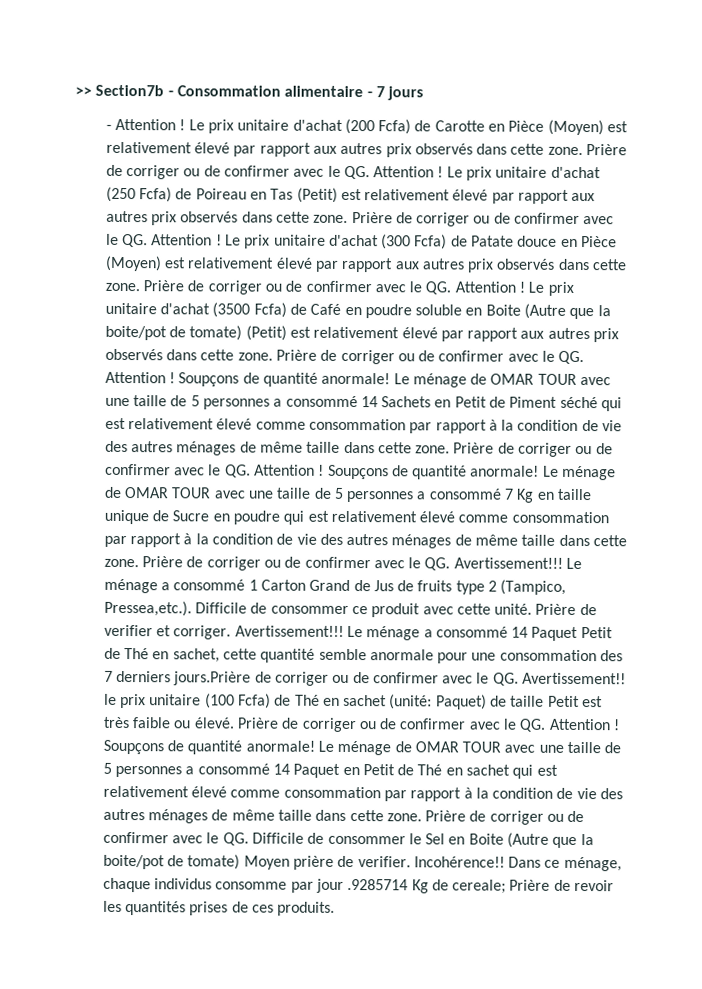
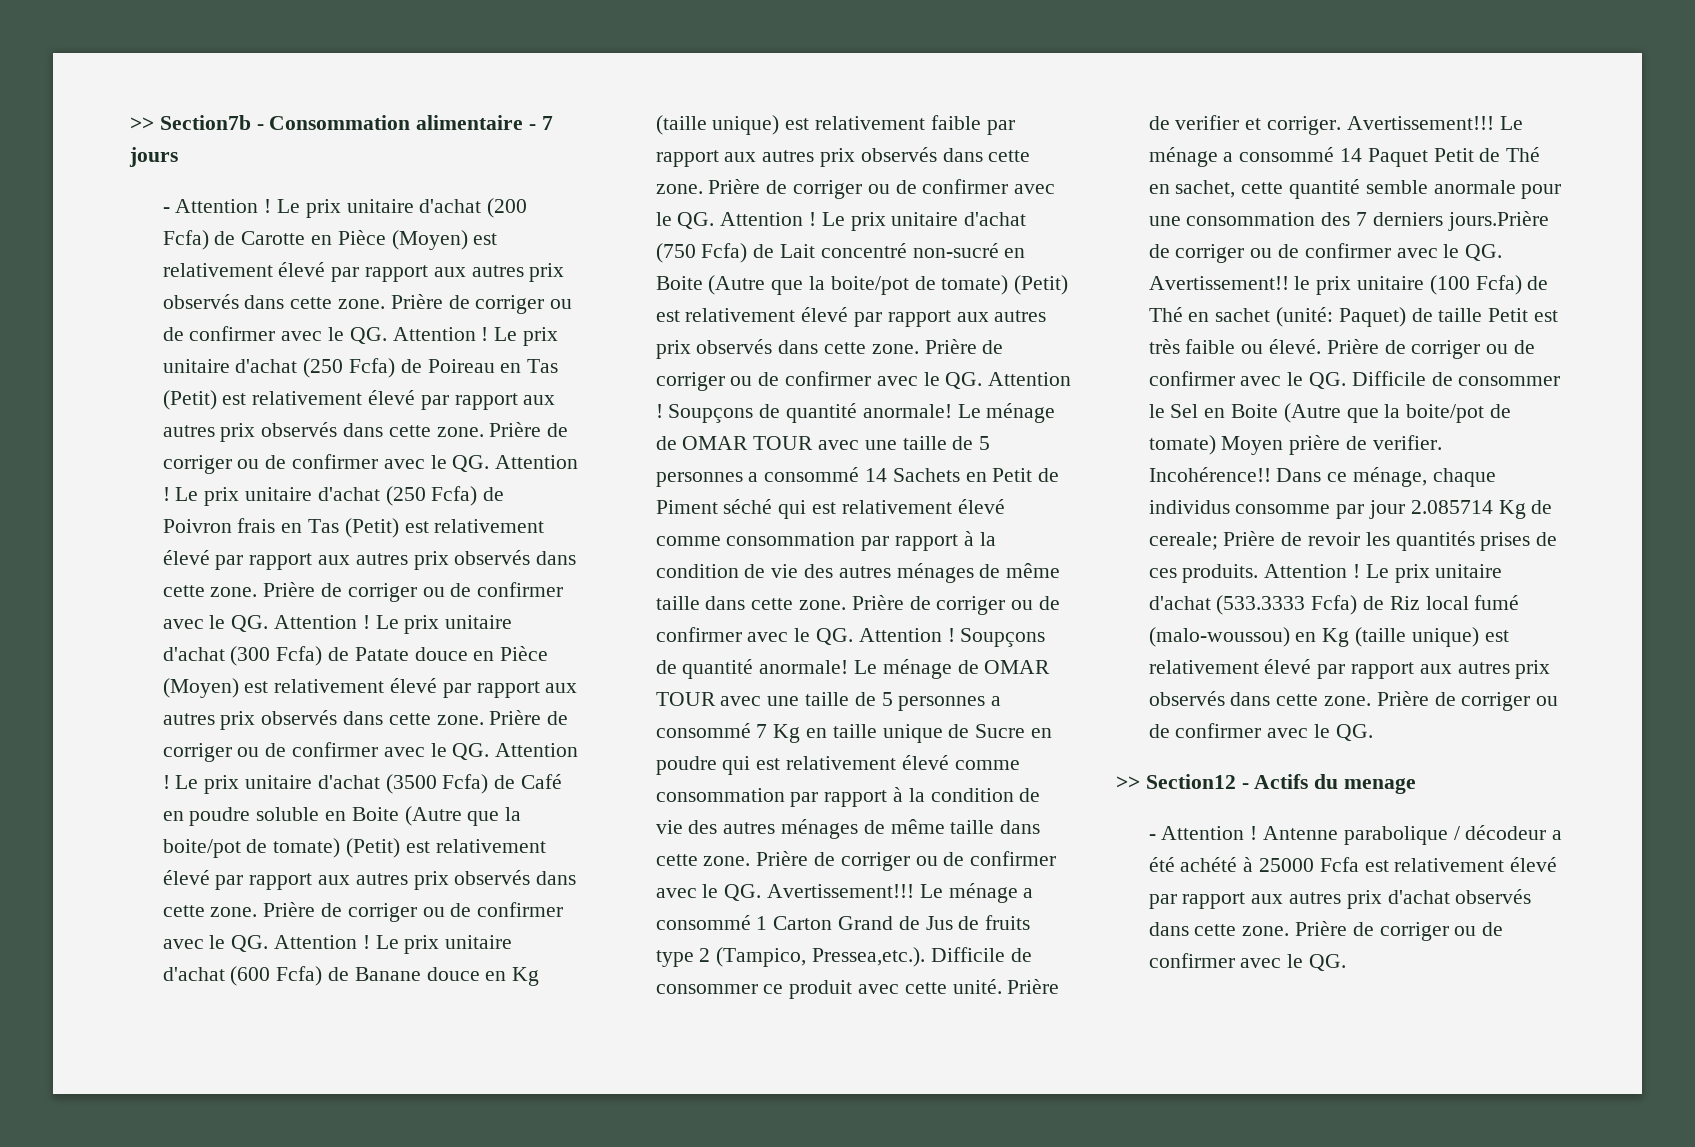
- Le prix unitaire d'achat (300 Fcfa) de Patate douce en Pièce (Moyen) est relativement élevé par rapport aux autres prix observés dans cette zone.
+ Le prix unitaire d'achat (250 Fcfa) de Poivron frais en Tas (Petit) est relativement élevé par rapport aux autres prix observés dans cette zone. Prière de corriger ou de confirmer avec le QG. Attention ! Le prix unitaire d'achat (300 Fcfa) de Patate douce en Pièce (Moyen) est relativement élevé par rapport aux autres prix observés dans cette zone.
+ Le prix unitaire d'achat (600 Fcfa) de Banane douce en Kg (taille unique) est relativement faible par rapport aux autres prix observés dans cette zone. Prière de corriger ou de confirmer avec le QG. Attention ! Le prix unitaire d'achat (750 Fcfa) de Lait concentré non-sucré en Boite (Autre que la boite/pot de tomate) (Petit) est relativement élevé par rapport aux autres prix observés dans cette zone. Prière de corriger ou de confirmer avec le QG. Attention !
- Prière de corriger ou de confirmer avec le QG. Attention ! Soupçons de quantité anormale! Le ménage de OMAR TOUR avec une taille de 5 personnes a consommé 14 Paquet en Petit de Thé en sachet qui est relativement élevé comme consommation par rapport à la condition de vie des autres ménages de même taille dans cette zone. Prière de corriger ou de confirmer avec le QG. Difficile de consommer le Sel en Boite (Autre que la boite/pot de tomate) Moyen prière de verifier.
+ Prière de corriger ou de confirmer avec le QG. Difficile de consommer le Sel en Boite (Autre que la boite/pot de tomate) Moyen prière de verifier.
- Dans ce ménage, chaque individus consomme par jour .9285714 Kg de cereale; Prière de revoir les quantités prises de ces produits.
+ Dans ce ménage, chaque individus consomme par jour 2.085714 Kg de cereale; Prière de revoir les quantités prises de ces produits.
+ Attention ! Le prix unitaire d'achat (533.3333 Fcfa) de Riz local fumé (malo-woussou) en Kg (taille unique) est relativement élevé par rapport aux autres prix observés dans cette zone. Prière de corriger ou de confirmer avec le QG.
+ >> Section12 - Actifs du menage
+ - Attention ! Antenne parabolique / décodeur a été achété à 25000 Fcfa est relativement élevé par rapport aux autres prix d'achat observés dans cette zone. Prière de corriger ou de confirmer avec le QG.

